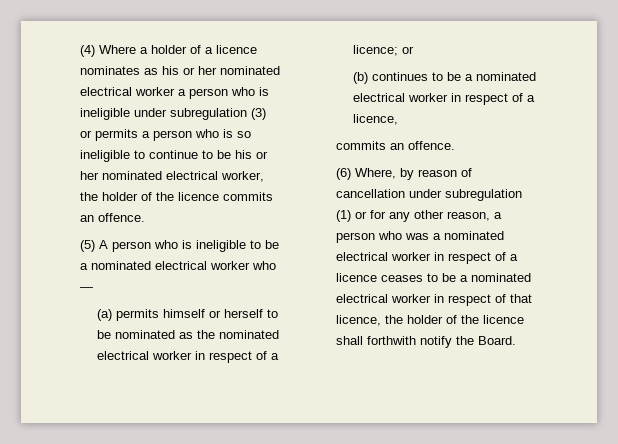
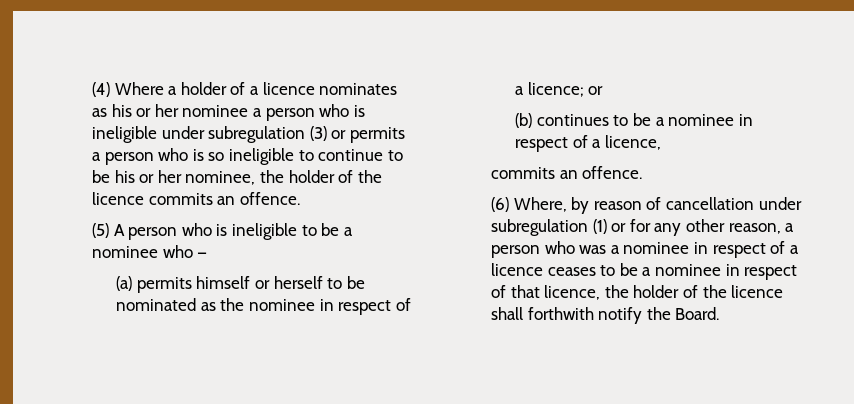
- (4) Where a holder of a licence nominates as his or her nominated electrical worker a person who is ineligible under subregulation (3) or permits a person who is so ineligible to continue to be his or her nominated electrical worker, the holder of the licence commits an offence.
+ (4) Where a holder of a licence nominates as his or her nominee a person who is ineligible under subregulation (3) or permits a person who is so ineligible to continue to be his or her nominee, the holder of the licence commits an offence.
- (5) A person who is ineligible to be a nominated electrical worker who —
+ (5) A person who is ineligible to be a nominee who —
- (a) permits himself or herself to be nominated as the nominated electrical worker in respect of a licence; or
+ (a) permits himself or herself to be nominated as the nominee in respect of a licence; or
- (b) continues to be a nominated electrical worker in respect of a licence,
+ (b) continues to be a nominee in respect of a licence,
- (6) Where, by reason of cancellation under subregulation (1) or for any other reason, a person who was a nominated electrical worker in respect of a licence ceases to be a nominated electrical worker in respect of that licence, the holder of the licence shall forthwith notify the Board.
+ (6) Where, by reason of cancellation under subregulation (1) or for any other reason, a person who was a nominee in respect of a licence ceases to be a nominee in respect of that licence, the holder of the licence shall forthwith notify the Board.

